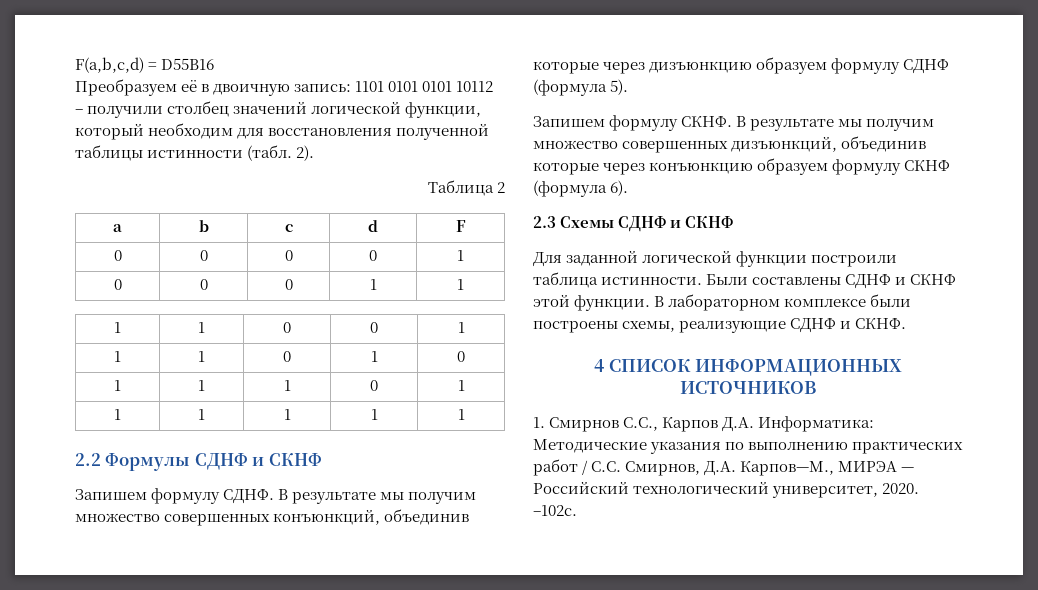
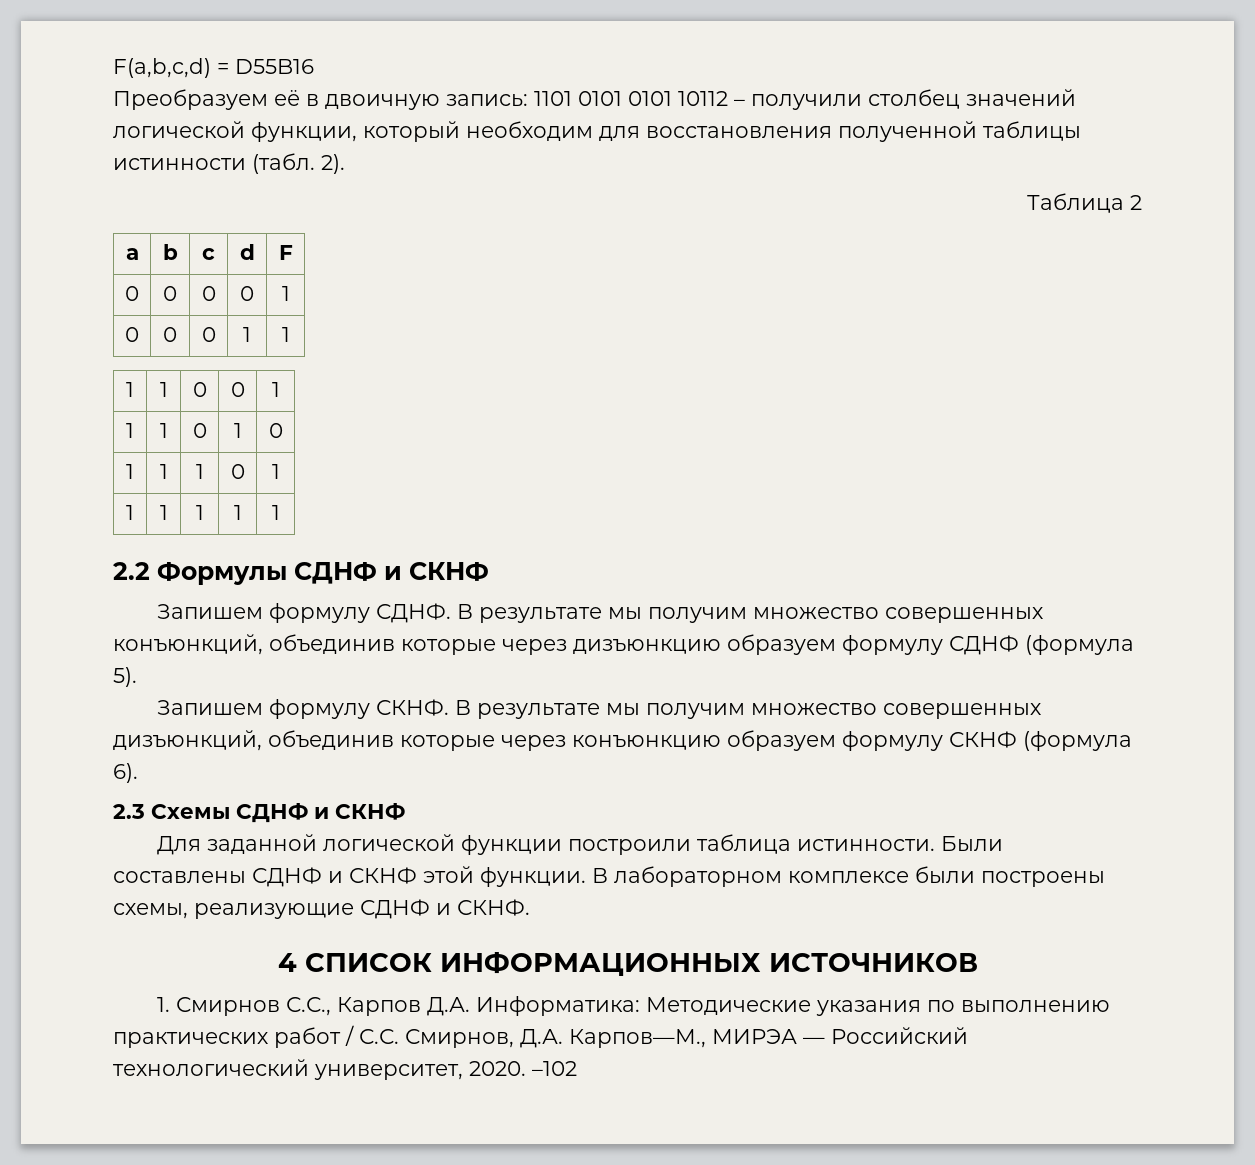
- –102с.
+ –102

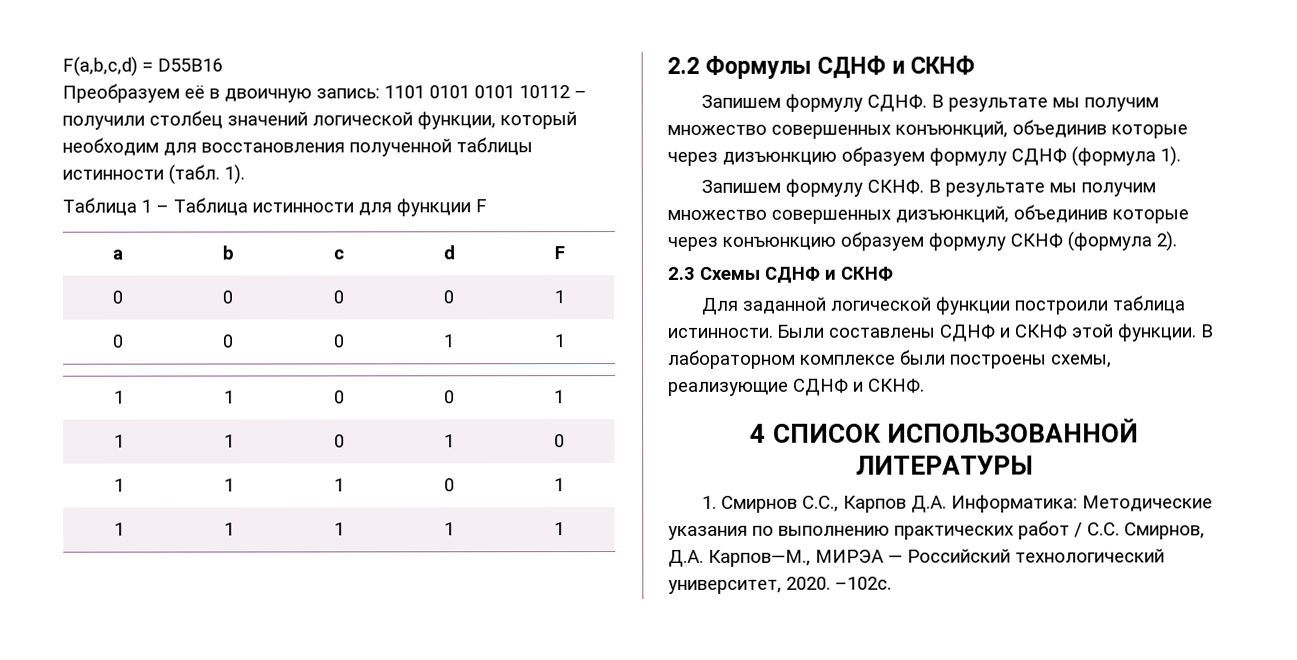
- Преобразуем её в двоичную запись: 1101 0101 0101 10112 – получили столбец значений логической функции, который необходим для восстановления полученной таблицы истинности (табл. 2).
- Таблица 2
+ Преобразуем её в двоичную запись: 1101 0101 0101 10112 – получили столбец значений логической функции, который необходим для восстановления полученной таблицы истинности (табл. 1).
+ Таблица 1 – Таблица истинности для функции F
- В результате мы получим множество совершенных конъюнкций, объединив которые через дизъюнкцию образуем формулу СДНФ (формула 5).
+ В результате мы получим множество совершенных конъюнкций, объединив которые через дизъюнкцию образуем формулу СДНФ (формула 1).
- В результате мы получим множество совершенных дизъюнкций, объединив которые через конъюнкцию образуем формулу СКНФ (формула 6).
+ В результате мы получим множество совершенных дизъюнкций, объединив которые через конъюнкцию образуем формулу СКНФ (формула 2).
- 4 СПИСОК ИНФОРМАЦИОННЫХ ИСТОЧНИКОВ
+ 4 СПИСОК ИСПОЛЬЗОВАННОЙ ЛИТЕРАТУРЫ
- –102
+ –102с.

